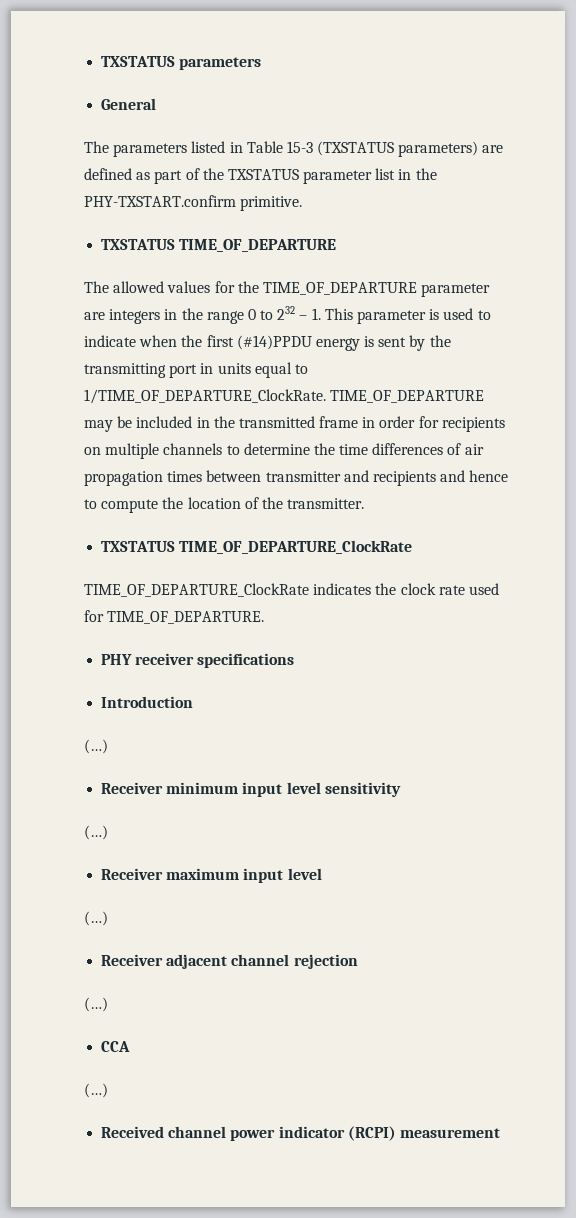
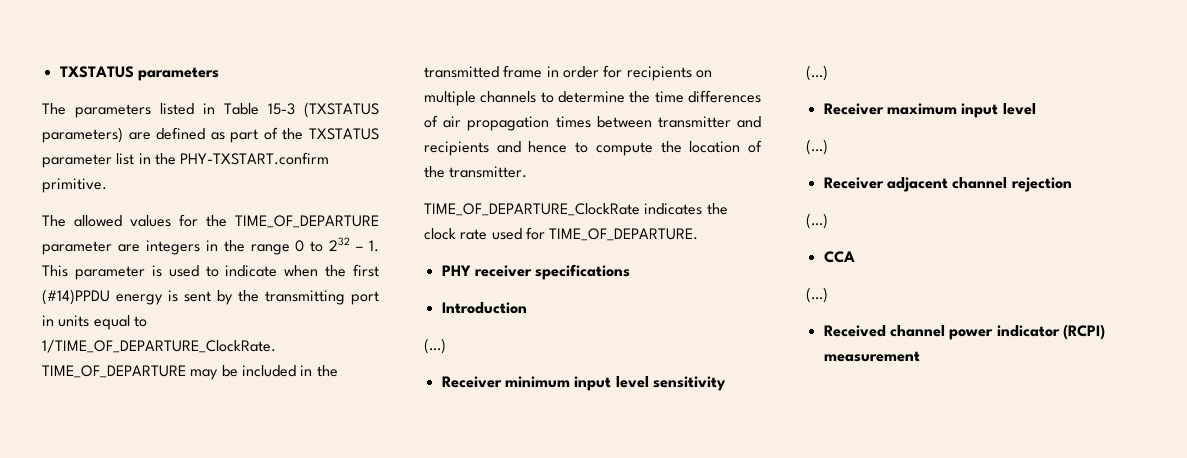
- General
- TXSTATUS TIME_OF_DEPARTURE
- TXSTATUS TIME_OF_DEPARTURE_ClockRate

